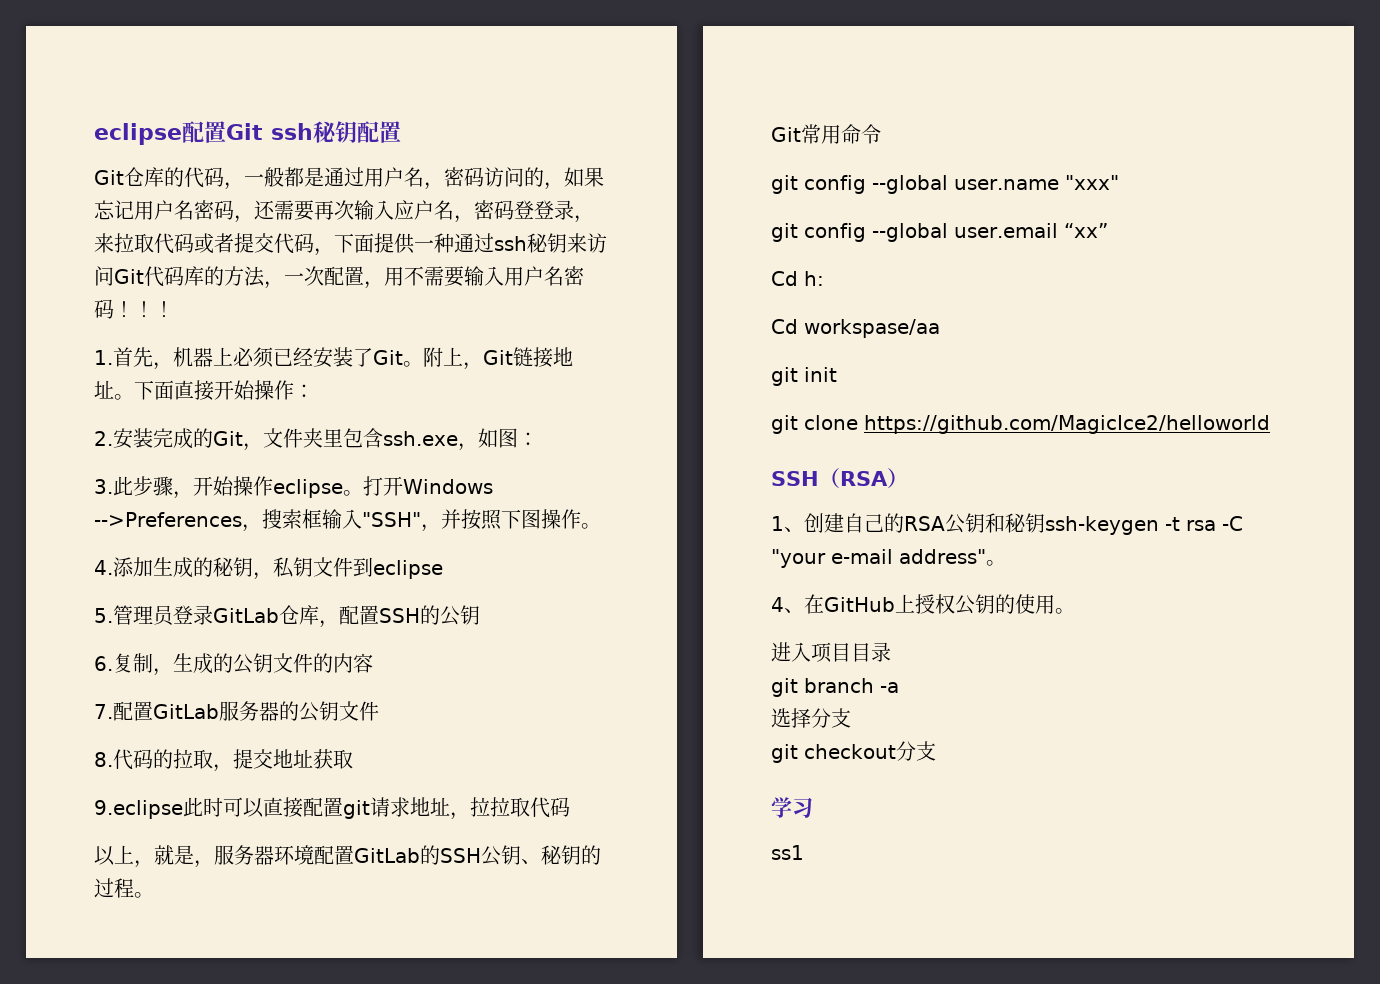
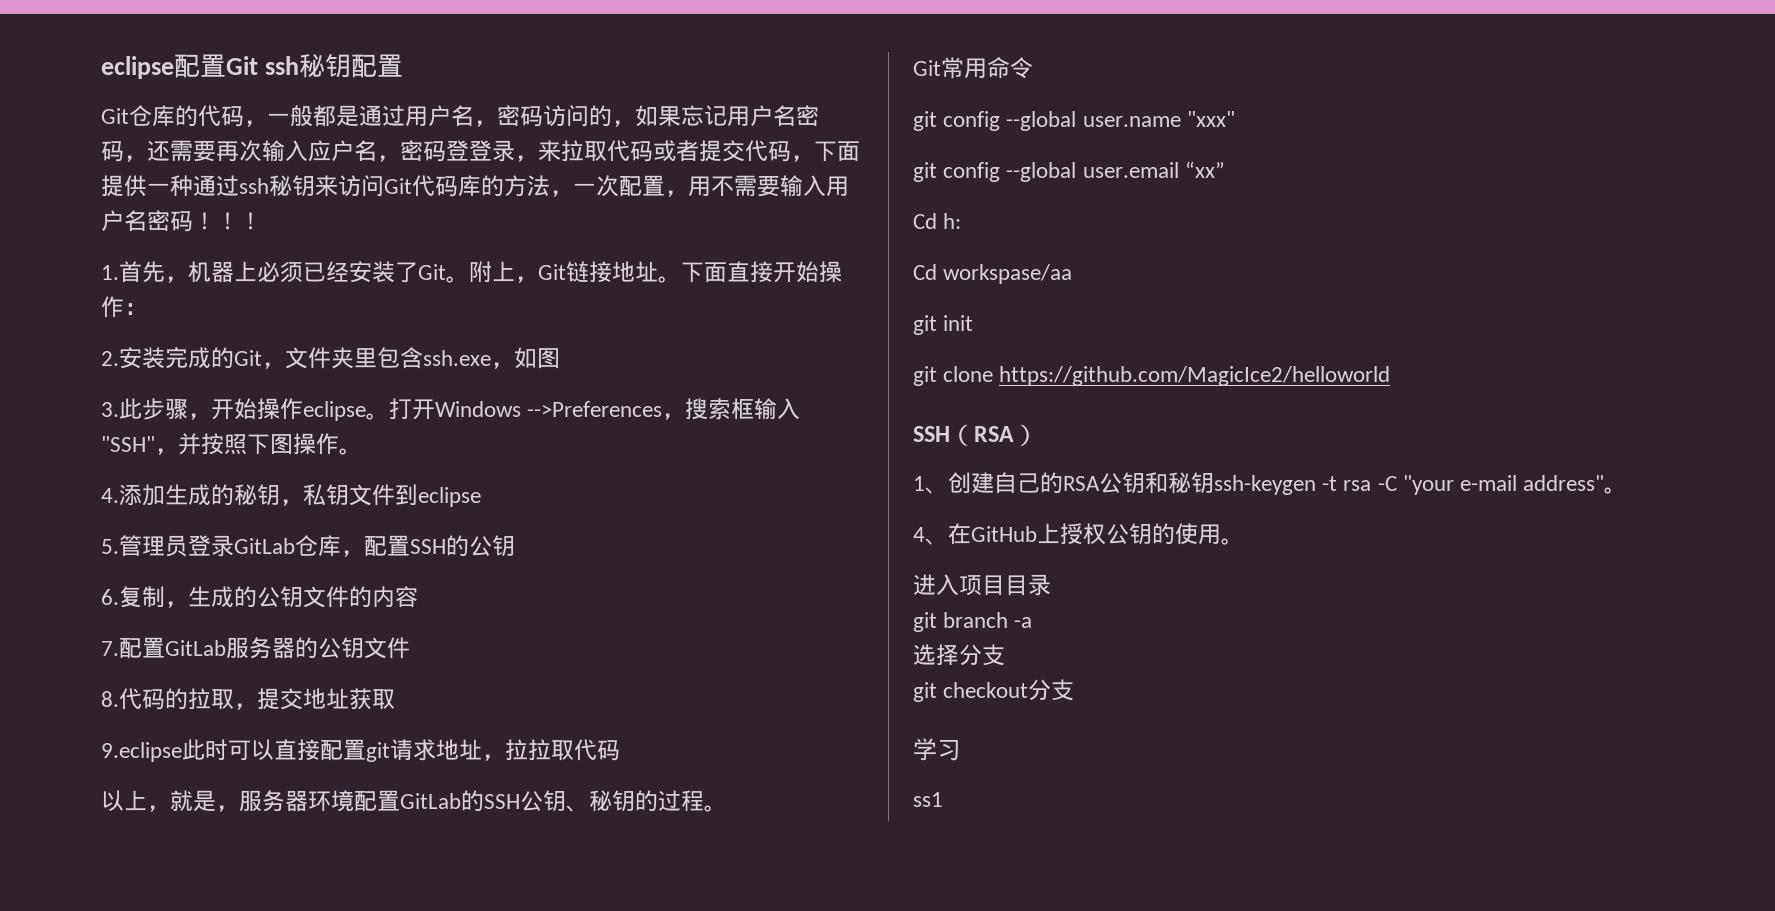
- 2.安装完成的Git，文件夹里包含ssh.exe，如图：
+ 2.安装完成的Git，文件夹里包含ssh.exe，如图

